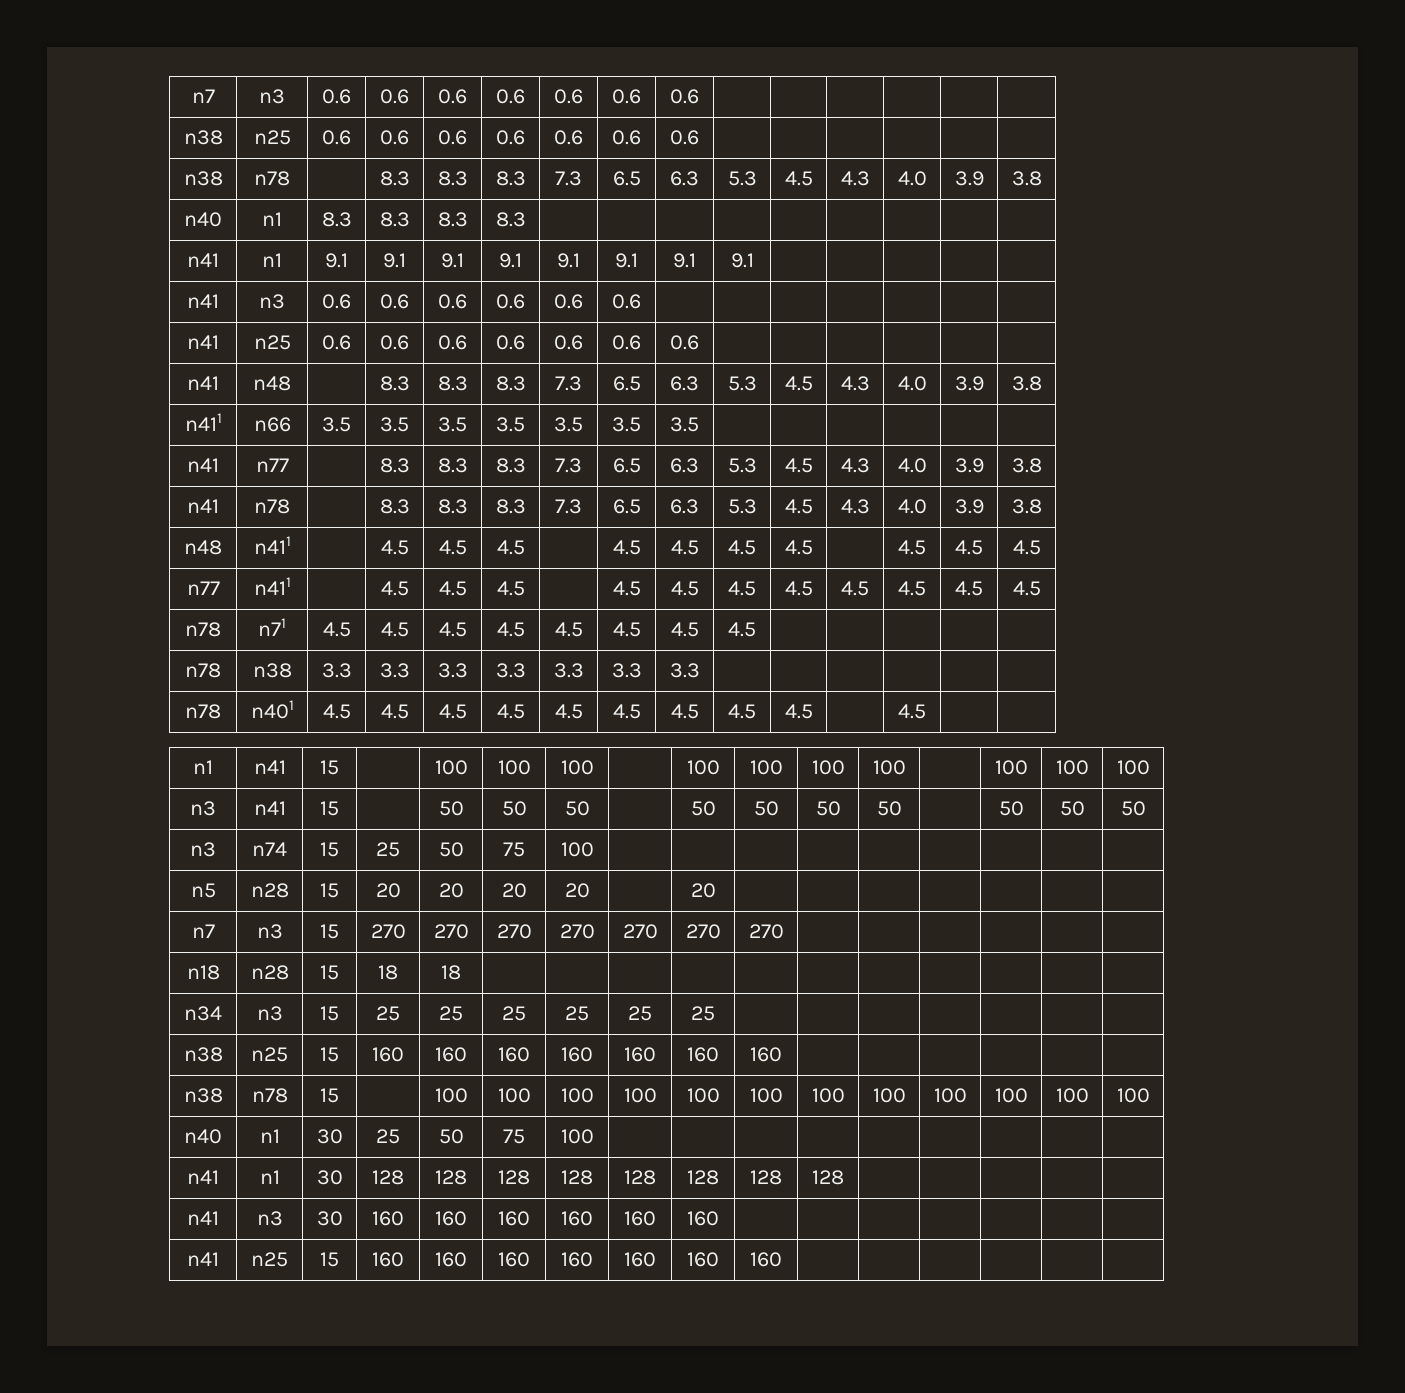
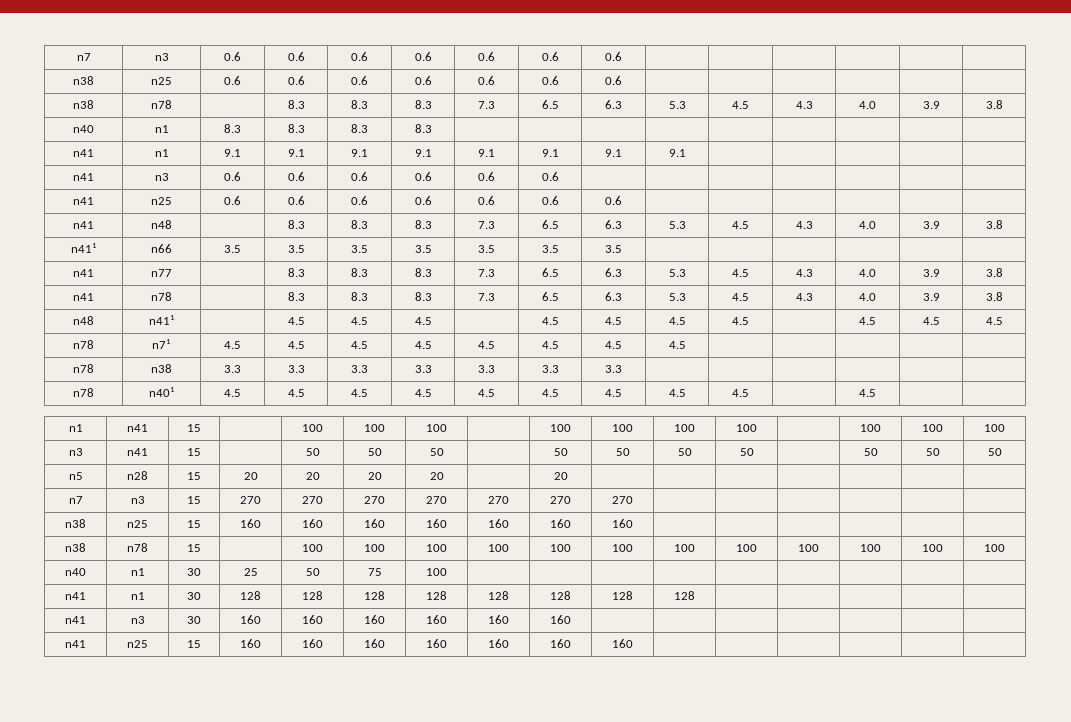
- n77 | n411 | | 4.5 | 4.5 | 4.5 | | 4.5 | 4.5 | 4.5 | 4.5 | 4.5 | 4.5 | 4.5 | 4.5
- n3 | n74 | 15 | 25 | 50 | 75 | 100 | | | | | | | | |
- n18 | n28 | 15 | 18 | 18 | | | | | | | | | | |
- n34 | n3 | 15 | 25 | 25 | 25 | 25 | 25 | 25 | | | | | | |

